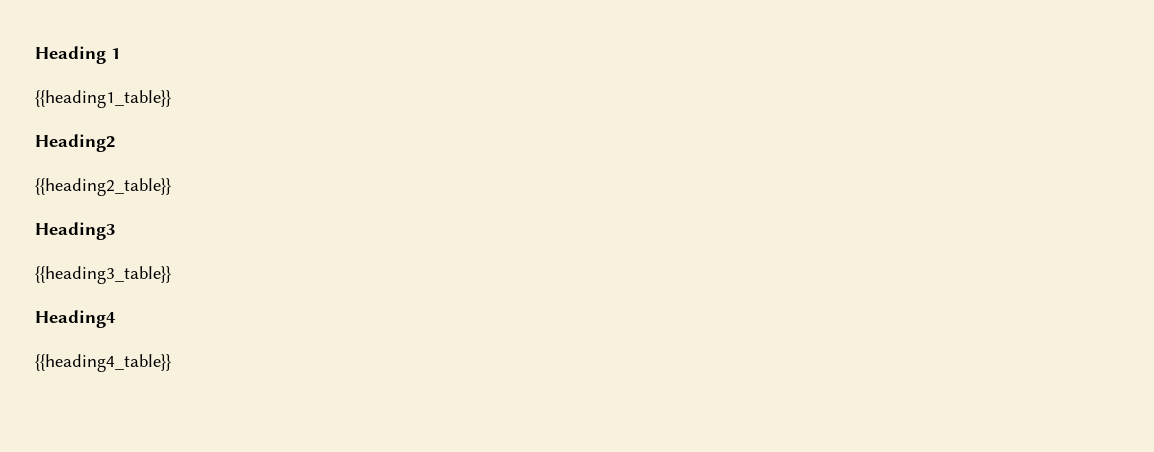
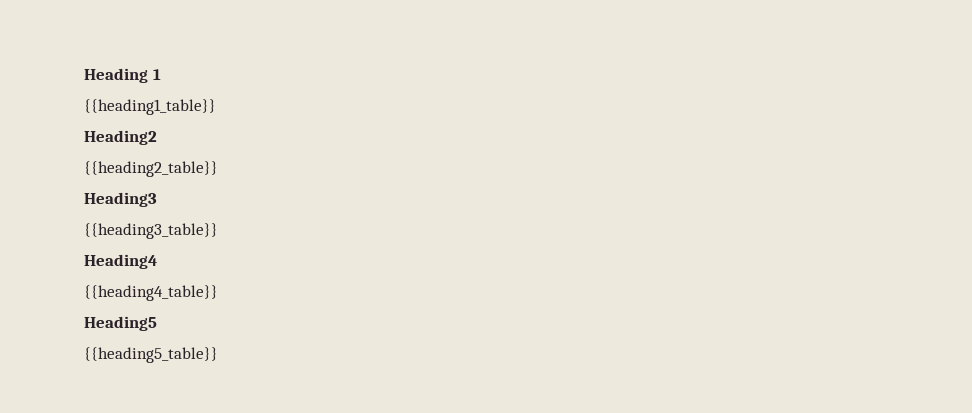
+ Heading5
+ {{heading5_table}}

